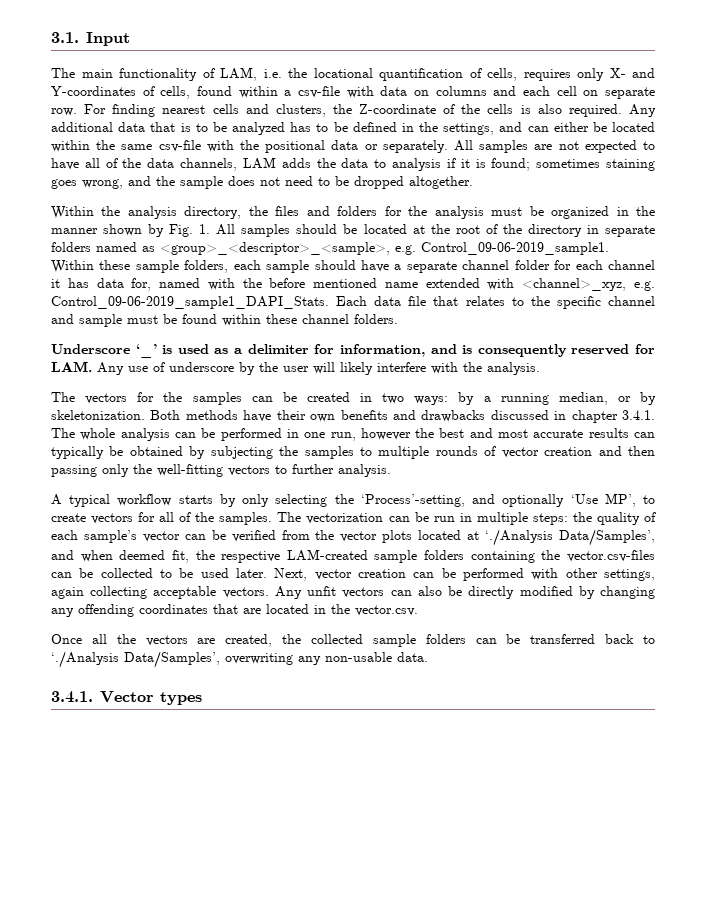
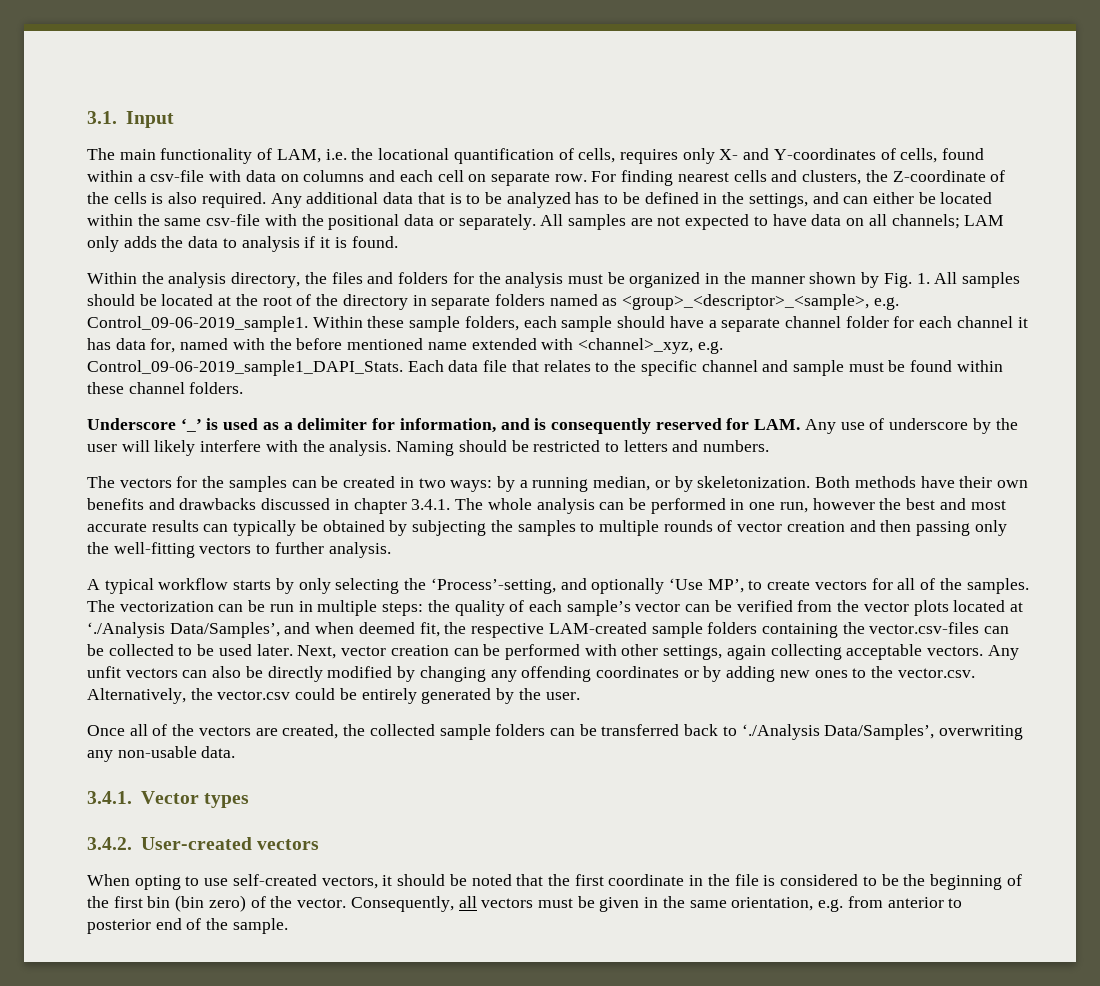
- All samples are not expected to have all of the data channels, LAM adds the data to analysis if it is found; sometimes staining goes wrong, and the sample does not need to be dropped altogether.
+ All samples are not expected to have data on all channels; LAM only adds the data to analysis if it is found.
+ Naming should be restricted to letters and numbers.
- Any unfit vectors can also be directly modified by changing any offending coordinates that are located in the vector.csv.
+ Any unfit vectors can also be directly modified by changing any offending coordinates or by adding new ones to the vector.csv. Alternatively, the vector.csv could be entirely generated by the user.
- Once all the vectors are created, the collected sample folders can be transferred back to ‘./Analysis Data/Samples’, overwriting any non-usable data.
+ Once all of the vectors are created, the collected sample folders can be transferred back to ‘./Analysis Data/Samples’, overwriting any non-usable data.
+ 3.4.2. User-created vectors
+ When opting to use self-created vectors, it should be noted that the first coordinate in the file is considered to be the beginning of the first bin (bin zero) of the vector. Consequently, all vectors must be given in the same orientation, e.g. from anterior to posterior end of the sample.

